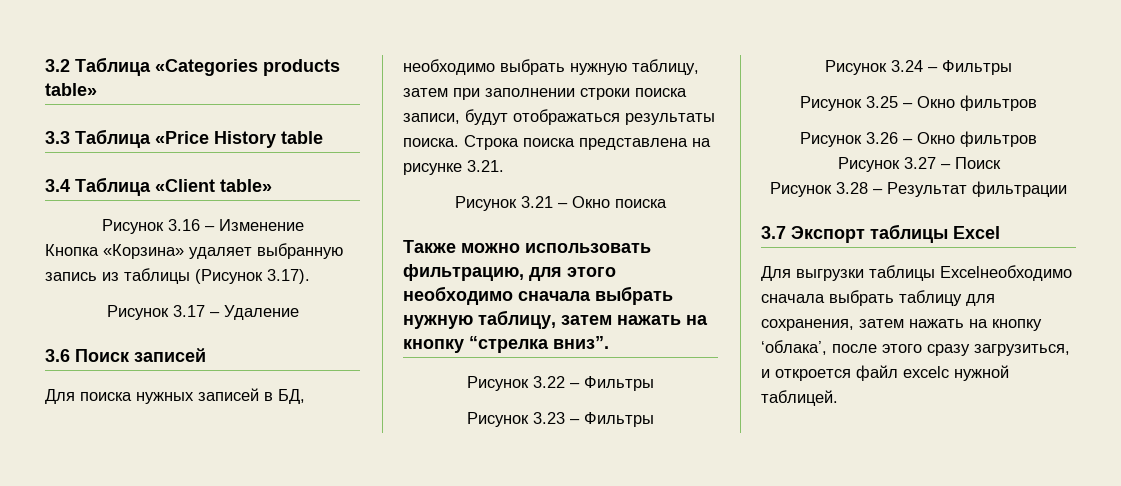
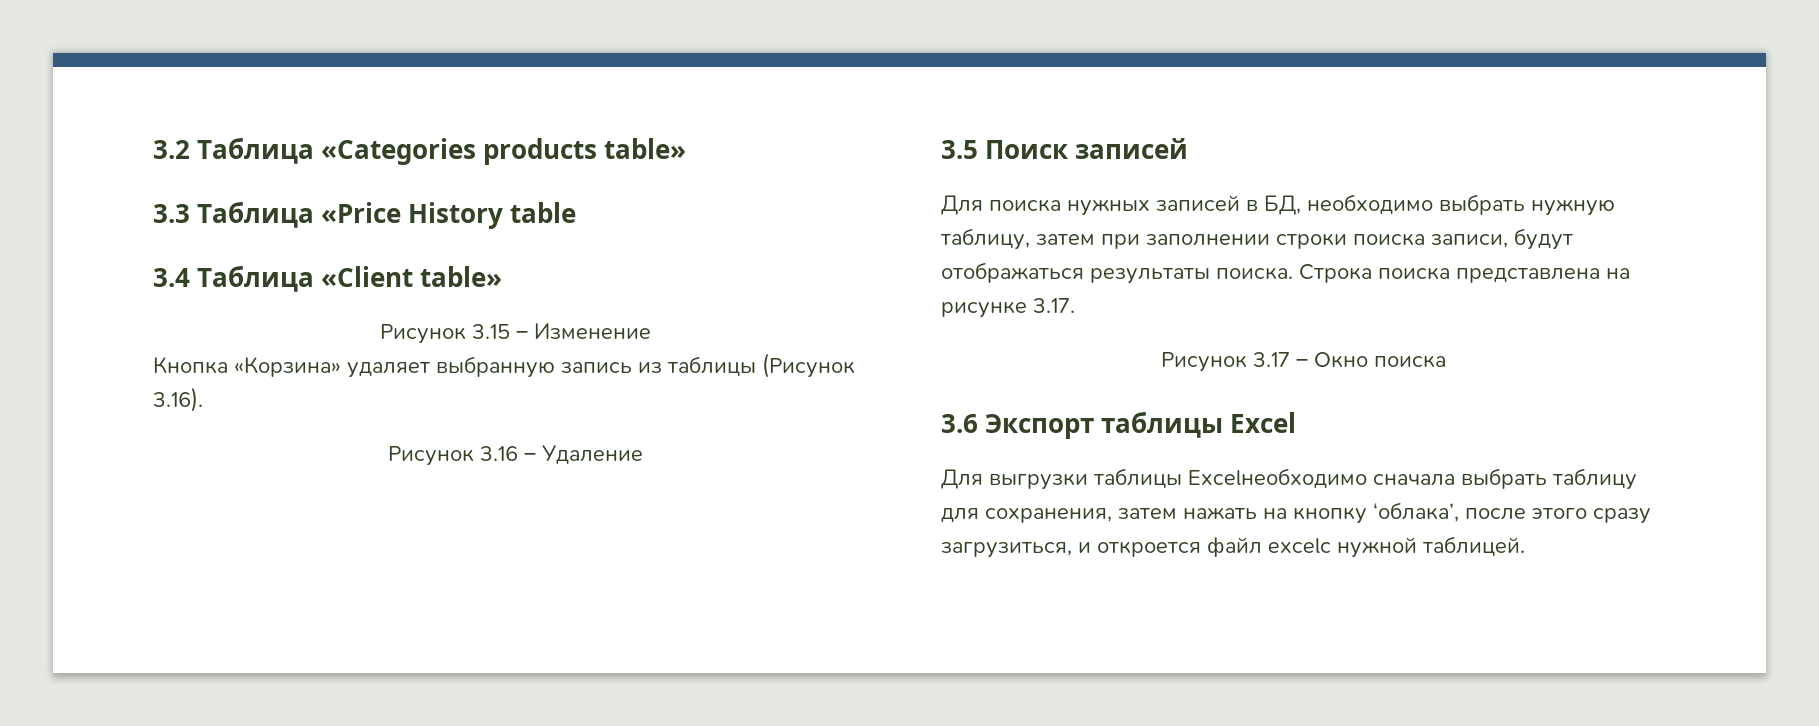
- Рисунок 3.16 – Изменение
+ Рисунок 3.15 – Изменение
- Кнопка «Корзина» удаляет выбранную запись из таблицы (Рисунок 3.17).
- Рисунок 3.17 – Удаление
+ Кнопка «Корзина» удаляет выбранную запись из таблицы (Рисунок 3.16).
+ Рисунок 3.16 – Удаление
- 3.6 Поиск записей
+ 3.5 Поиск записей
- Строка поиска представлена на рисунке 3.21.
- Рисунок 3.21 – Окно поиска
+ Строка поиска представлена на рисунке 3.17.
+ Рисунок 3.17 – Окно поиска
- Также можно использовать фильтрацию, для этого необходимо сначала выбрать нужную таблицу, затем нажать на кнопку “стрелка вниз”.
- Рисунок 3.22 – Фильтры
- Рисунок 3.23 – Фильтры
- Рисунок 3.24 – Фильтры
- Рисунок 3.25 – Окно фильтров
- Рисунок 3.26 – Окно фильтров
- Рисунок 3.27 – Поиск
- Рисунок 3.28 – Результат фильтрации
- 3.7 Экспорт таблицы Excel
+ 3.6 Экспорт таблицы Excel

